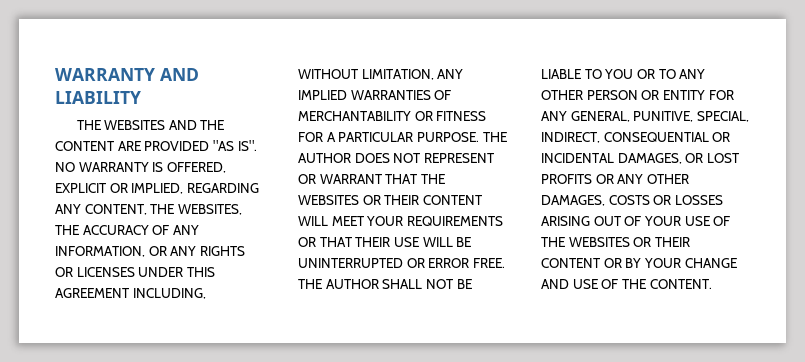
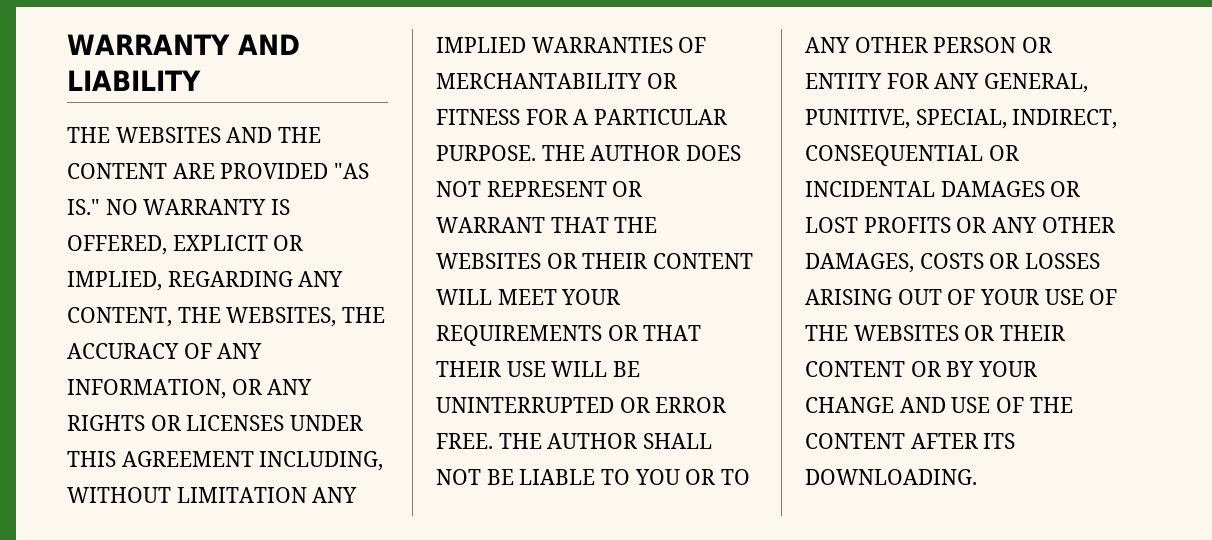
- THE WEBSITES AND THE CONTENT ARE PROVIDED "AS IS". NO WARRANTY IS OFFERED, EXPLICIT OR IMPLIED, REGARDING ANY CONTENT, THE WEBSITES, THE ACCURACY OF ANY INFORMATION, OR ANY RIGHTS OR LICENSES UNDER THIS AGREEMENT INCLUDING, WITHOUT LIMITATION, ANY IMPLIED WARRANTIES OF MERCHANTABILITY OR FITNESS FOR A PARTICULAR PURPOSE.
+ THE WEBSITES AND THE CONTENT ARE PROVIDED "AS IS." NO WARRANTY IS OFFERED, EXPLICIT OR IMPLIED, REGARDING ANY CONTENT, THE WEBSITES, THE ACCURACY OF ANY INFORMATION, OR ANY RIGHTS OR LICENSES UNDER THIS AGREEMENT INCLUDING, WITHOUT LIMITATION ANY IMPLIED WARRANTIES OF MERCHANTABILITY OR FITNESS FOR A PARTICULAR PURPOSE.
- THE AUTHOR SHALL NOT BE LIABLE TO YOU OR TO ANY OTHER PERSON OR ENTITY FOR ANY GENERAL, PUNITIVE, SPECIAL, INDIRECT, CONSEQUENTIAL OR INCIDENTAL DAMAGES, OR LOST PROFITS OR ANY OTHER DAMAGES, COSTS OR LOSSES ARISING OUT OF YOUR USE OF THE WEBSITES OR THEIR CONTENT OR BY YOUR CHANGE AND USE OF THE CONTENT.
+ THE AUTHOR SHALL NOT BE LIABLE TO YOU OR TO ANY OTHER PERSON OR ENTITY FOR ANY GENERAL, PUNITIVE, SPECIAL, INDIRECT, CONSEQUENTIAL OR INCIDENTAL DAMAGES OR LOST PROFITS OR ANY OTHER DAMAGES, COSTS OR LOSSES ARISING OUT OF YOUR USE OF THE WEBSITES OR THEIR CONTENT OR BY YOUR CHANGE AND USE OF THE CONTENT AFTER ITS DOWNLOADING.

